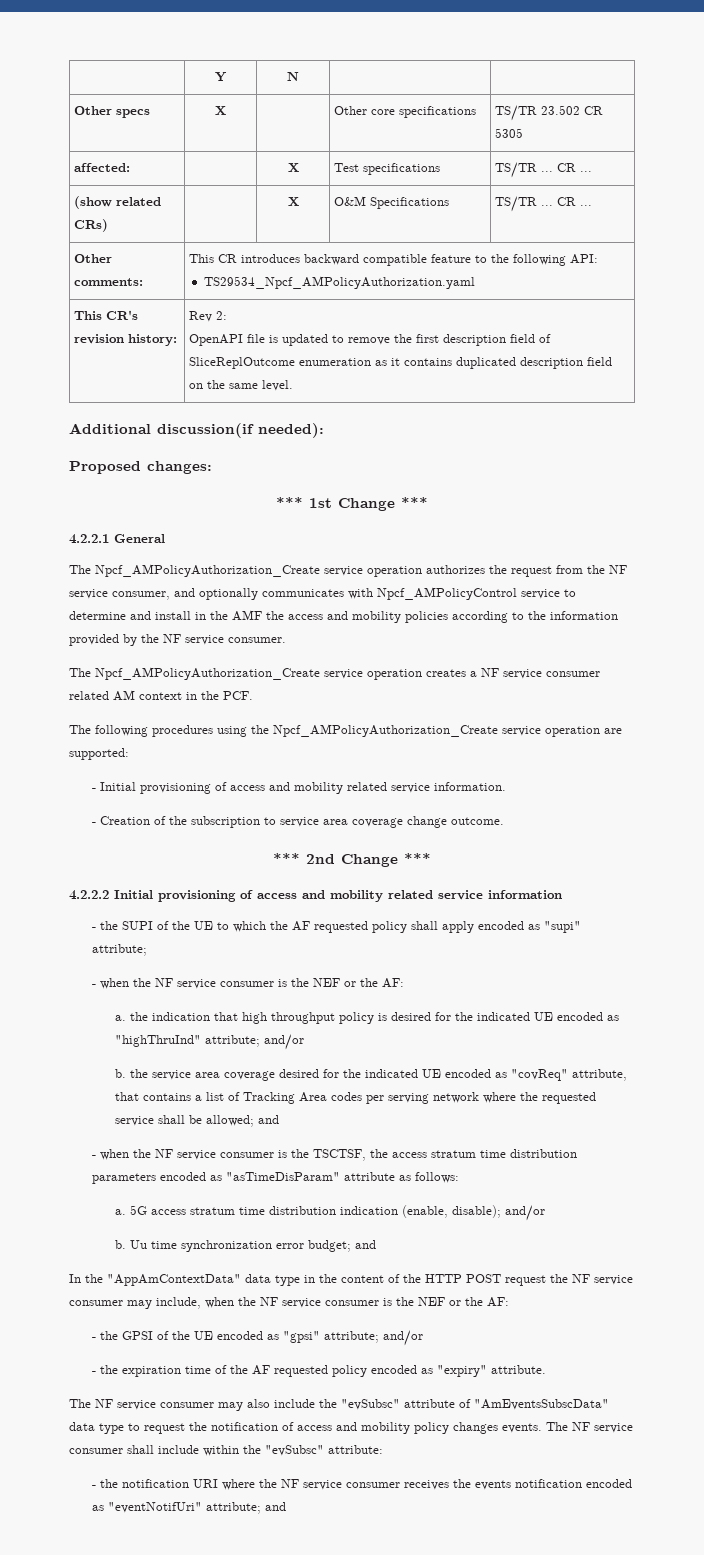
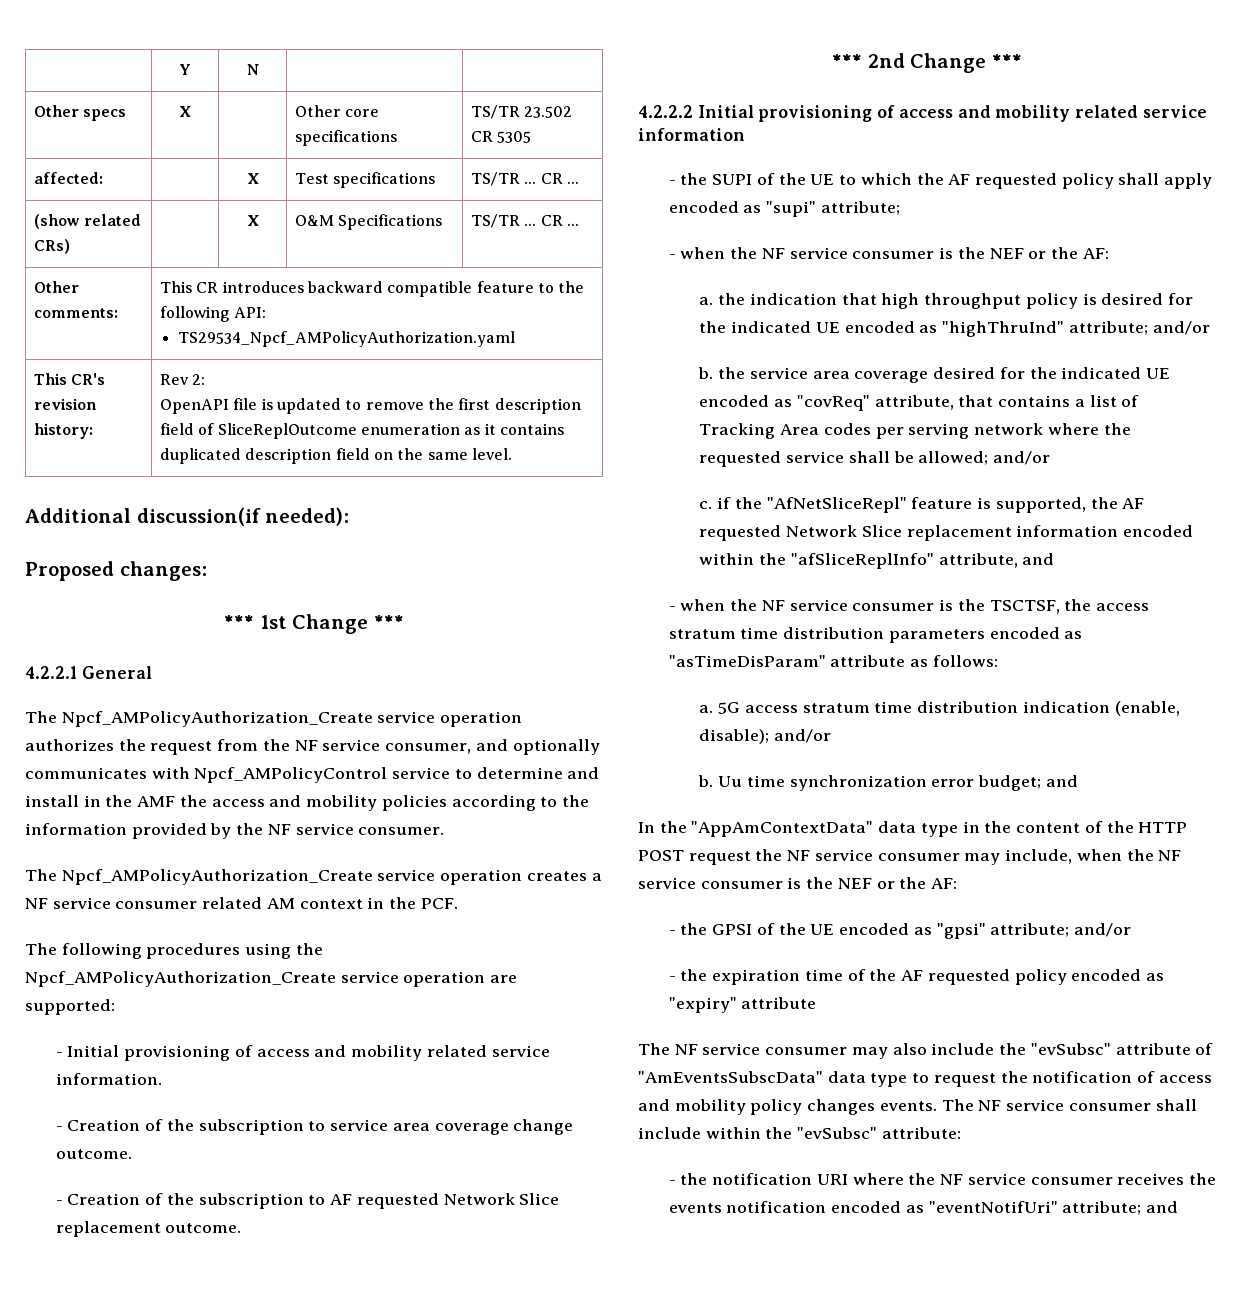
+ - Creation of the subscription to AF requested Network Slice replacement outcome.
- b. the service area coverage desired for the indicated UE encoded as "covReq" attribute, that contains a list of Tracking Area codes per serving network where the requested service shall be allowed; and
+ b. the service area coverage desired for the indicated UE encoded as "covReq" attribute, that contains a list of Tracking Area codes per serving network where the requested service shall be allowed; and/or
+ c. if the "AfNetSliceRepl" feature is supported, the AF requested Network Slice replacement information encoded within the "afSliceReplInfo" attribute, and
- - the expiration time of the AF requested policy encoded as "expiry" attribute.
+ - the expiration time of the AF requested policy encoded as "expiry" attribute

